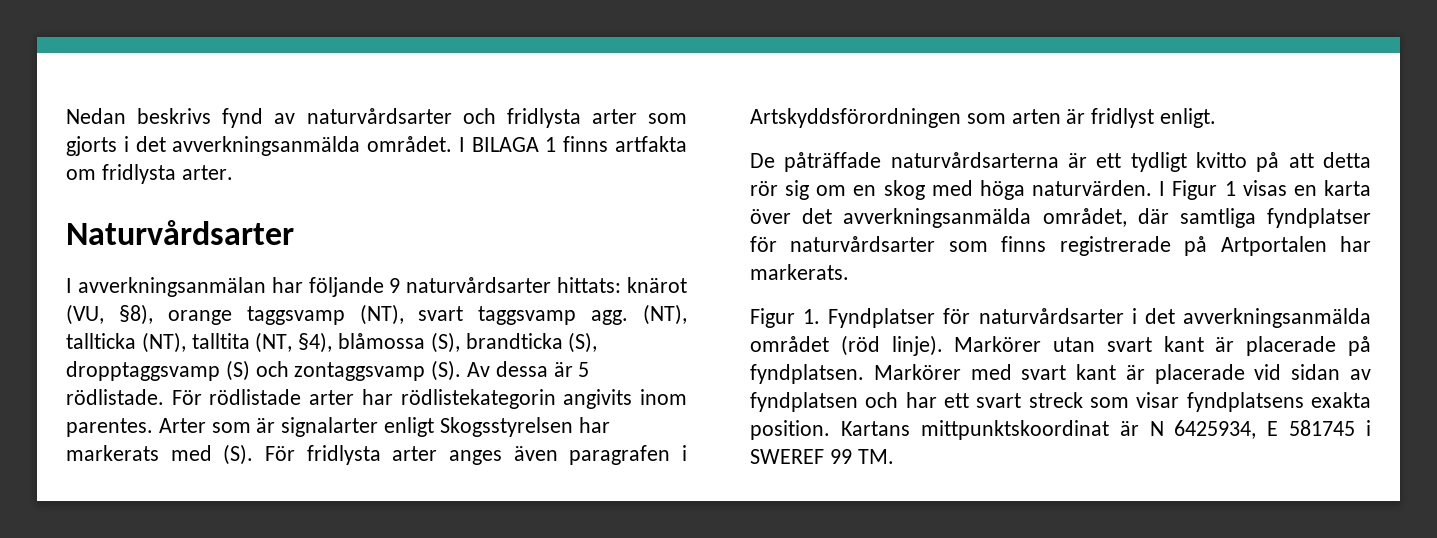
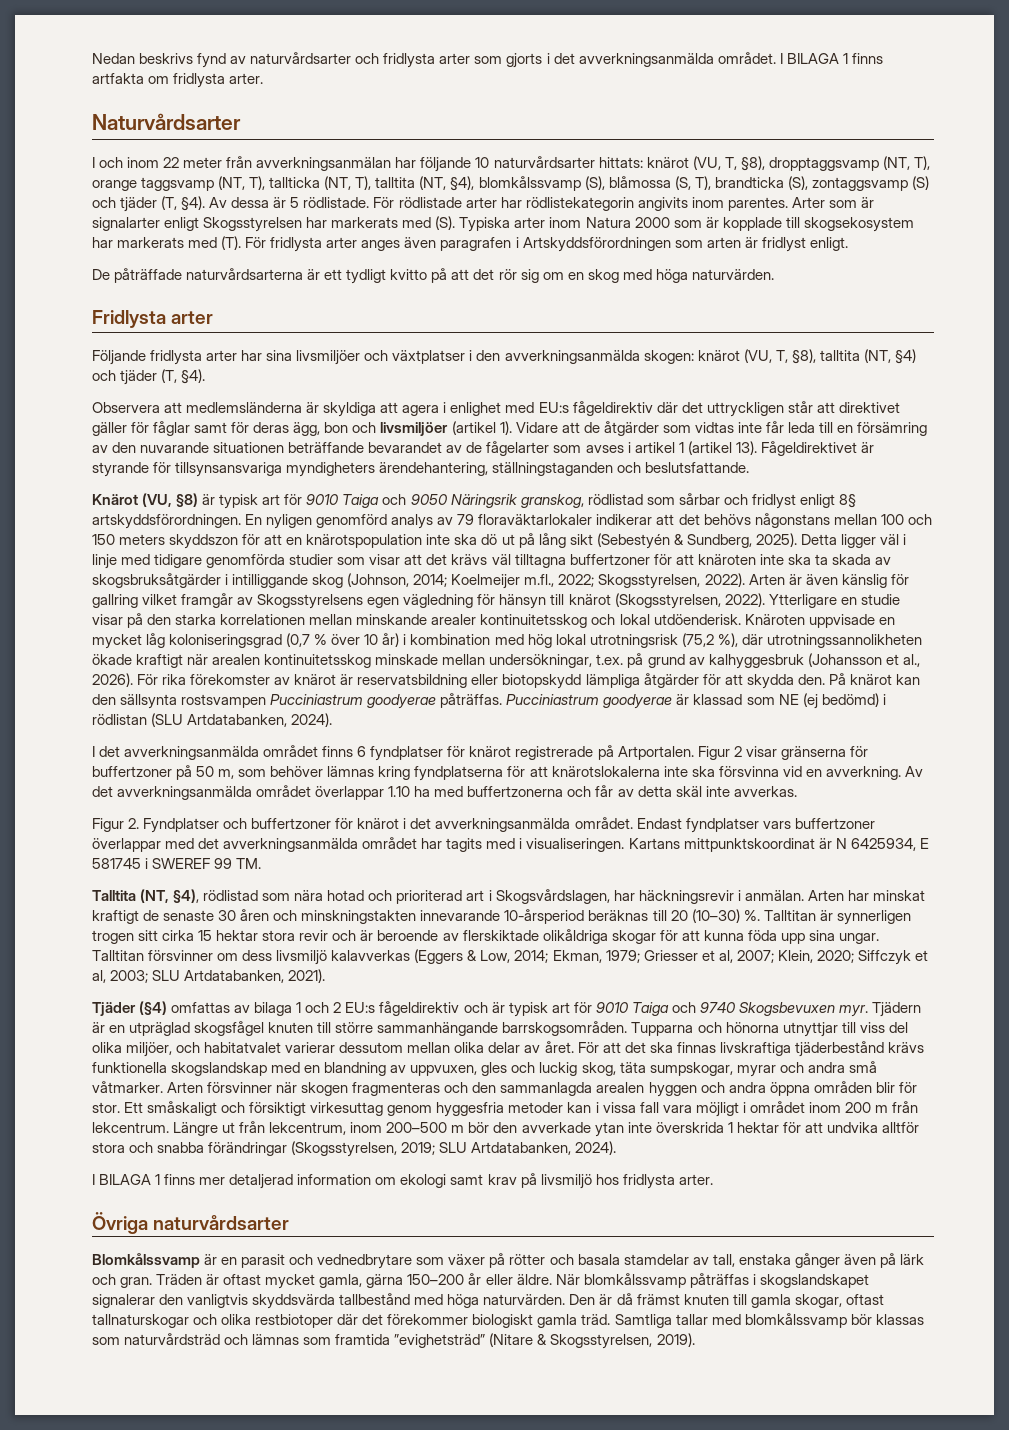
- I avverkningsanmälan har följande 9 naturvårdsarter hittats: knärot (VU, §8), orange taggsvamp (NT), svart taggsvamp agg. (NT), tallticka (NT), talltita (NT, §4), blåmossa (S), brandticka (S), dropptaggsvamp (S) och zontaggsvamp (S). Av dessa är 5 rödlistade.
+ I och inom 22 meter från avverkningsanmälan har följande 10 naturvårdsarter hittats: knärot (VU, T, §8), dropptaggsvamp (NT, T), orange taggsvamp (NT, T), tallticka (NT, T), talltita (NT, §4), blomkålssvamp (S), blåmossa (S, T), brandticka (S), zontaggsvamp (S) och tjäder (T, §4). Av dessa är 5 rödlistade.
- Arter som är signalarter enligt Skogsstyrelsen har markerats med (S). För fridlysta arter anges även paragrafen i Artskyddsförordningen som arten är fridlyst enligt.
+ Arter som är signalarter enligt Skogsstyrelsen har markerats med (S). Typiska arter inom Natura 2000 som är kopplade till skogsekosystem har markerats med (T). För fridlysta arter anges även paragrafen i Artskyddsförordningen som arten är fridlyst enligt.
- De påträffade naturvårdsarterna är ett tydligt kvitto på att detta rör sig om en skog med höga naturvärden. I Figur 1 visas en karta över det avverkningsanmälda området, där samtliga fyndplatser för naturvårdsarter som finns registrerade på Artportalen har markerats.
- Figur 1. Fyndplatser för naturvårdsarter i det avverkningsanmälda området (röd linje). Markörer utan svart kant är placerade på fyndplatsen. Markörer med svart kant är placerade vid sidan av fyndplatsen och har ett svart streck som visar fyndplatsens exakta position.
+ De påträffade naturvårdsarterna är ett tydligt kvitto på att det rör sig om en skog med höga naturvärden.
+ Fridlysta arter
+ Följande fridlysta arter har sina livsmiljöer och växtplatser i den avverkningsanmälda skogen: knärot (VU, T, §8), talltita (NT, §4) och tjäder (T, §4).
+ Observera att medlemsländerna är skyldiga att agera i enlighet med EU:s fågeldirektiv där det uttryckligen står att direktivet gäller för fåglar samt för deras ägg, bon och livsmiljöer (artikel 1). Vidare att de åtgärder som vidtas inte får leda till en försämring av den nuvarande situationen beträffande bevarandet av de fågelarter som avses i artikel 1 (artikel 13). Fågeldirektivet är styrande för tillsynsansvariga myndigheters ärendehantering, ställningstaganden och beslutsfattande.
+ Knärot (VU, §8) är typisk art för 9010 Taiga och 9050 Näringsrik granskog, rödlistad som sårbar och fridlyst enligt 8§ artskyddsförordningen. En nyligen genomförd analys av 79 floraväktarlokaler indikerar att det behövs någonstans mellan 100 och 150 meters skyddszon för att en knärotspopulation inte ska dö ut på lång sikt (Sebestyén & Sundberg, 2025). Detta ligger väl i linje med tidigare genomförda studier som visar att det krävs väl tilltagna buffertzoner för att knäroten inte ska ta skada av skogsbruksåtgärder i intilliggande skog (Johnson, 2014; Koelmeijer m.fl., 2022; Skogsstyrelsen, 2022). Arten är även känslig för gallring vilket framgår av Skogsstyrelsens egen vägledning för hänsyn till knärot (Skogsstyrelsen, 2022). Ytterligare en studie visar på den starka korrelationen mellan minskande arealer kontinuitetsskog och lokal utdöenderisk. Knäroten uppvisade en mycket låg koloniseringsgrad (0,7 % över 10 år) i kombination med hög lokal utrotningsrisk (75,2 %), där utrotningssannolikheten ökade kraftigt när arealen kontinuitetsskog minskade mellan undersökningar, t.ex. på grund av kalhyggesbruk (Johansson et al., 2026). För rika förekomster av knärot är reservatsbildning eller biotopskydd lämpliga åtgärder för att skydda den. På knärot kan den sällsynta rostsvampen Pucciniastrum goodyerae påträffas. Pucciniastrum goodyerae är klassad som NE (ej bedömd) i rödlistan (SLU Artdatabanken, 2024).
+ I det avverkningsanmälda området finns 6 fyndplatser för knärot registrerade på Artportalen. Figur 2 visar gränserna för buffertzoner på 50 m, som behöver lämnas kring fyndplatserna för att knärotslokalerna inte ska försvinna vid en avverkning. Av det avverkningsanmälda området överlappar 1.10 ha med buffertzonerna och får av detta skäl inte avverkas.
+ Figur 2. Fyndplatser och buffertzoner för knärot i det avverkningsanmälda området. Endast fyndplatser vars buffertzoner överlappar med det avverkningsanmälda området har tagits med i visualiseringen.
+ Talltita (NT, §4), rödlistad som nära hotad och prioriterad art i Skogsvårdslagen, har häckningsrevir i anmälan. Arten har minskat kraftigt de senaste 30 åren och minskningstakten innevarande 10-årsperiod beräknas till 20 (10–30) %. Talltitan är synnerligen trogen sitt cirka 15 hektar stora revir och är beroende av flerskiktade olikåldriga skogar för att kunna föda upp sina ungar. Talltitan försvinner om dess livsmiljö kalavverkas (Eggers & Low, 2014; Ekman, 1979; Griesser et al, 2007; Klein, 2020; Siffczyk et al, 2003; SLU Artdatabanken, 2021).
+ Tjäder (§4) omfattas av bilaga 1 och 2 EU:s fågeldirektiv och är typisk art för 9010 Taiga och 9740 Skogsbevuxen myr. Tjädern är en utpräglad skogsfågel knuten till större sammanhängande barrskogsområden. Tupparna och hönorna utnyttjar till viss del olika miljöer, och habitatvalet varierar dessutom mellan olika delar av året. För att det ska finnas livskraftiga tjäderbestånd krävs funktionella skogslandskap med en blandning av uppvuxen, gles och luckig skog, täta sumpskogar, myrar och andra små våtmarker. Arten försvinner när skogen fragmenteras och den sammanlagda arealen hyggen och andra öppna områden blir för stor. Ett småskaligt och försiktigt virkesuttag genom hyggesfria metoder kan i vissa fall vara möjligt i området inom 200 m från lekcentrum. Längre ut från lekcentrum, inom 200–500 m bör den avverkade ytan inte överskrida 1 hektar för att undvika alltför stora och snabba förändringar (Skogsstyrelsen, 2019; SLU Artdatabanken, 2024).
+ I BILAGA 1 finns mer detaljerad information om ekologi samt krav på livsmiljö hos fridlysta arter.
+ Övriga naturvårdsarter
+ Blomkålssvamp är en parasit och vednedbrytare som växer på rötter och basala stamdelar av tall, enstaka gånger även på lärk och gran. Träden är oftast mycket gamla, gärna 150–200 år eller äldre. När blomkålssvamp påträffas i skogslandskapet signalerar den vanligtvis skyddsvärda tallbestånd med höga naturvärden. Den är då främst knuten till gamla skogar, oftast tallnaturskogar och olika restbiotoper där det förekommer biologiskt gamla träd. Samtliga tallar med blomkålssvamp bör klassas som naturvårdsträd och lämnas som framtida ”evighetsträd” (Nitare & Skogsstyrelsen, 2019).

